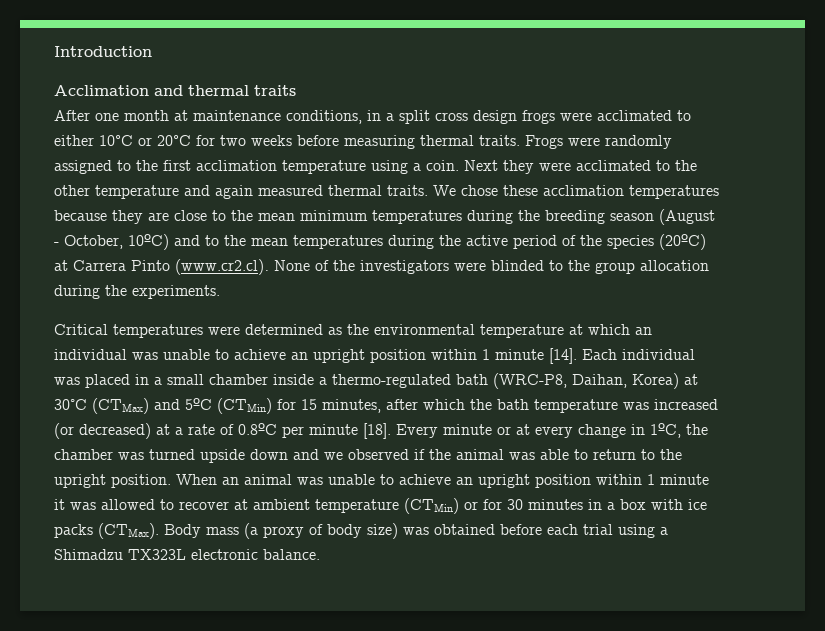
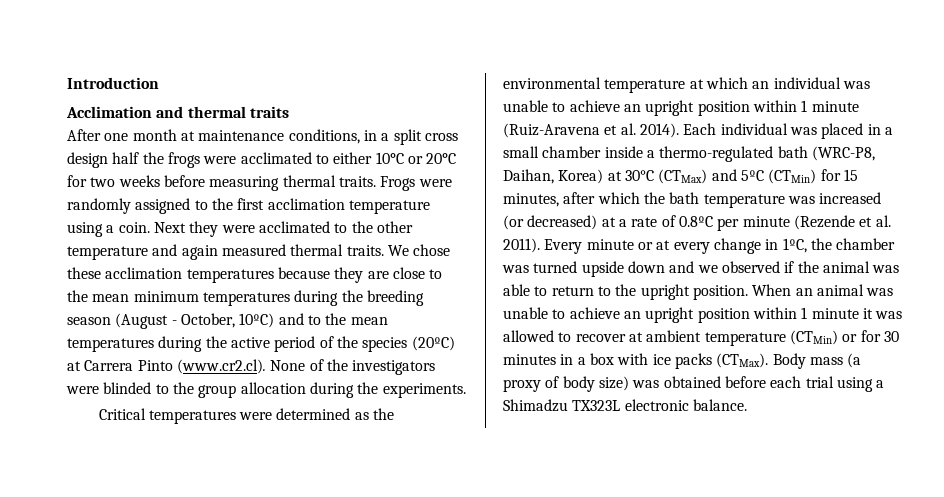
- After one month at maintenance conditions, in a split cross design frogs were acclimated to either 10°C or 20°C for two weeks before measuring thermal traits.
+ After one month at maintenance conditions, in a split cross design half the frogs were acclimated to either 10°C or 20°C for two weeks before measuring thermal traits.
- Critical temperatures were determined as the environmental temperature at which an individual was unable to achieve an upright position within 1 minute [14].
+ Critical temperatures were determined as the environmental temperature at which an individual was unable to achieve an upright position within 1 minute (Ruiz-Aravena et al. 2014).
- Each individual was placed in a small chamber inside a thermo-regulated bath (WRC-P8, Daihan, Korea) at 30°C (CTMax) and 5ºC (CTMin) for 15 minutes, after which the bath temperature was increased (or decreased) at a rate of 0.8ºC per minute [18].
+ Each individual was placed in a small chamber inside a thermo-regulated bath (WRC-P8, Daihan, Korea) at 30°C (CTMax) and 5ºC (CTMin) for 15 minutes, after which the bath temperature was increased (or decreased) at a rate of 0.8ºC per minute (Rezende et al. 2011).

